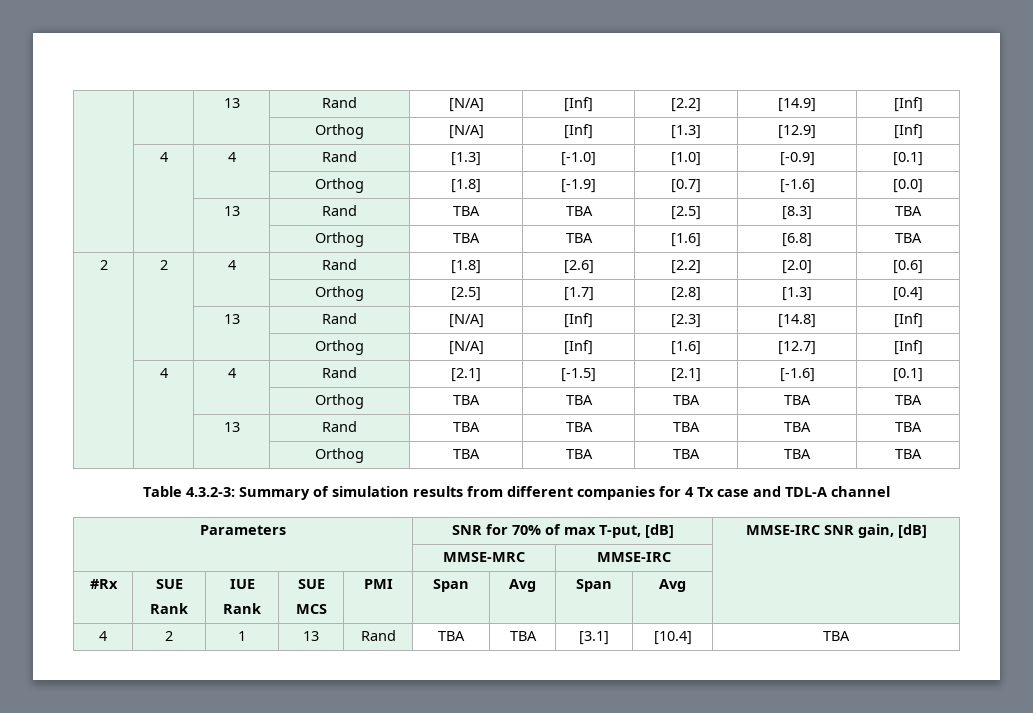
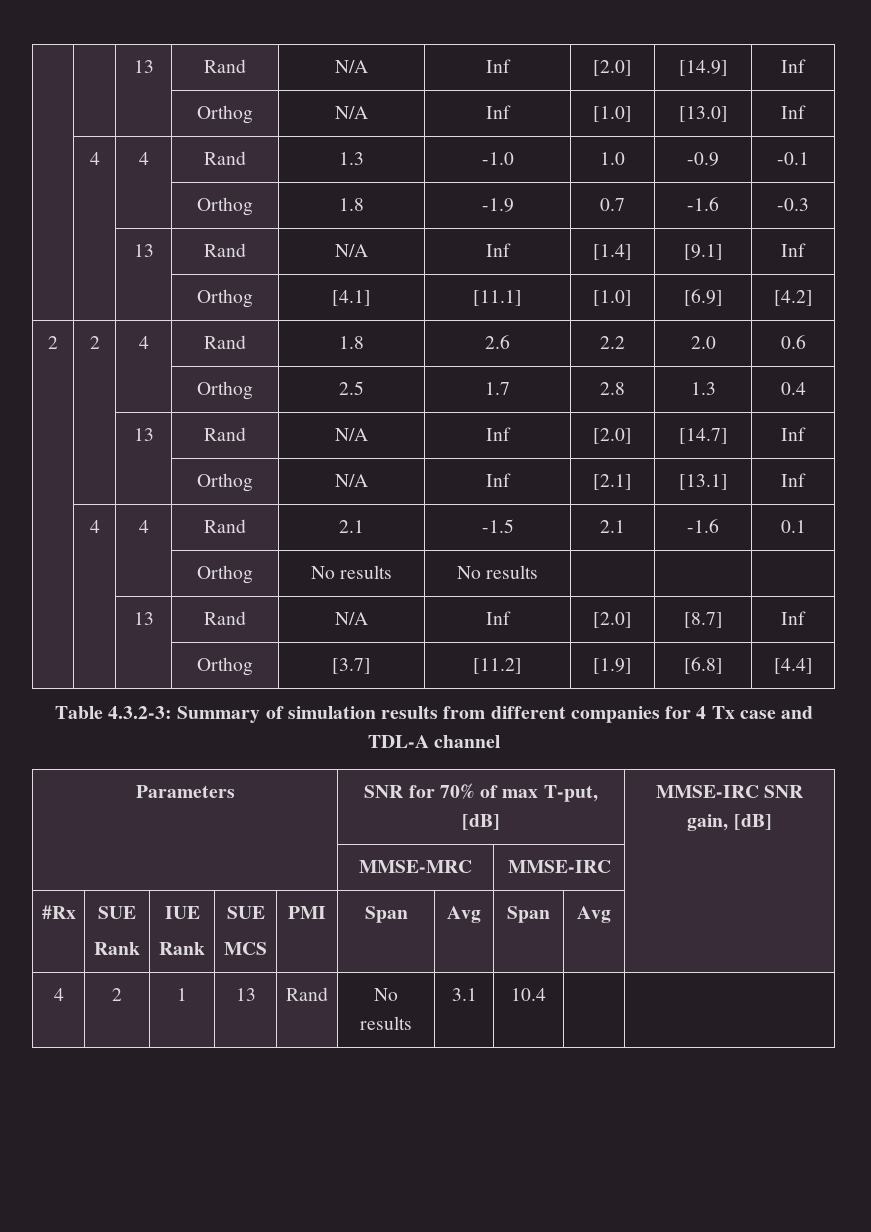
- | | 13 | Rand | [N/A] | [Inf] | [2.2] | [14.9] | [Inf]
- | | | Orthog | [N/A] | [Inf] | [1.3] | [12.9] | [Inf]
- | 4 | 4 | Rand | [1.3] | [-1.0] | [1.0] | [-0.9] | [0.1]
- | | | Orthog | [1.8] | [-1.9] | [0.7] | [-1.6] | [0.0]
- | | 13 | Rand | TBA | TBA | [2.5] | [8.3] | TBA
- | | | Orthog | TBA | TBA | [1.6] | [6.8] | TBA
- 2 | 2 | 4 | Rand | [1.8] | [2.6] | [2.2] | [2.0] | [0.6]
- | | | Orthog | [2.5] | [1.7] | [2.8] | [1.3] | [0.4]
- | | 13 | Rand | [N/A] | [Inf] | [2.3] | [14.8] | [Inf]
- | | | Orthog | [N/A] | [Inf] | [1.6] | [12.7] | [Inf]
- | 4 | 4 | Rand | [2.1] | [-1.5] | [2.1] | [-1.6] | [0.1]
- | | | Orthog | TBA | TBA | TBA | TBA | TBA
- | | 13 | Rand | TBA | TBA | TBA | TBA | TBA
- | | | Orthog | TBA | TBA | TBA | TBA | TBA
+ | | 13 | Rand | N/A | Inf | [2.0] | [14.9] | Inf
+ | | | Orthog | N/A | Inf | [1.0] | [13.0] | Inf
+ | 4 | 4 | Rand | 1.3 | -1.0 | 1.0 | -0.9 | -0.1
+ | | | Orthog | 1.8 | -1.9 | 0.7 | -1.6 | -0.3
+ | | 13 | Rand | N/A | Inf | [1.4] | [9.1] | Inf
+ | | | Orthog | [4.1] | [11.1] | [1.0] | [6.9] | [4.2]
+ 2 | 2 | 4 | Rand | 1.8 | 2.6 | 2.2 | 2.0 | 0.6
+ | | | Orthog | 2.5 | 1.7 | 2.8 | 1.3 | 0.4
+ | | 13 | Rand | N/A | Inf | [2.0] | [14.7] | Inf
+ | | | Orthog | N/A | Inf | [2.1] | [13.1] | Inf
+ | 4 | 4 | Rand | 2.1 | -1.5 | 2.1 | -1.6 | 0.1
+ | | | Orthog | No results | No results | | |
+ | | 13 | Rand | N/A | Inf | [2.0] | [8.7] | Inf
+ | | | Orthog | [3.7] | [11.2] | [1.9] | [6.8] | [4.4]
- 4 | 2 | 1 | 13 | Rand | TBA | TBA | [3.1] | [10.4] | TBA
+ 4 | 2 | 1 | 13 | Rand | No results | 3.1 | 10.4 | |

